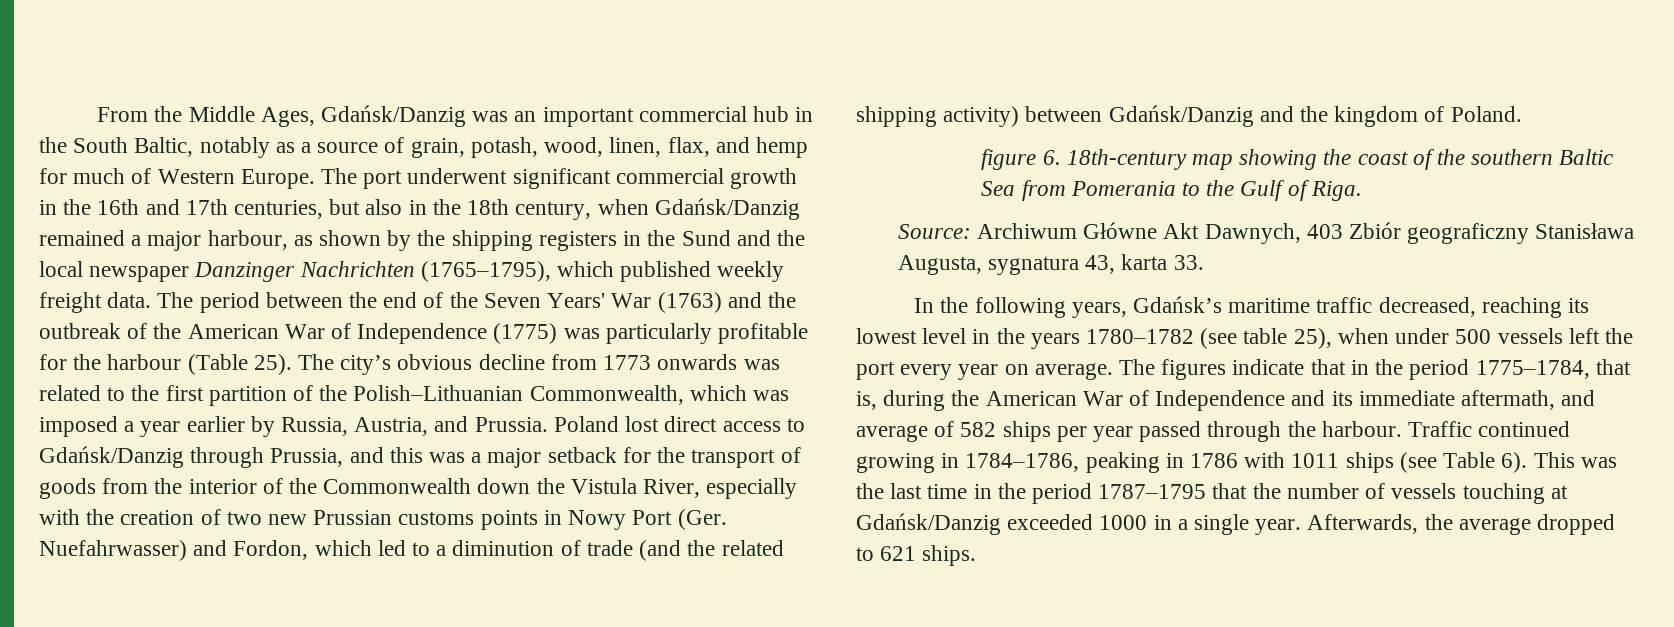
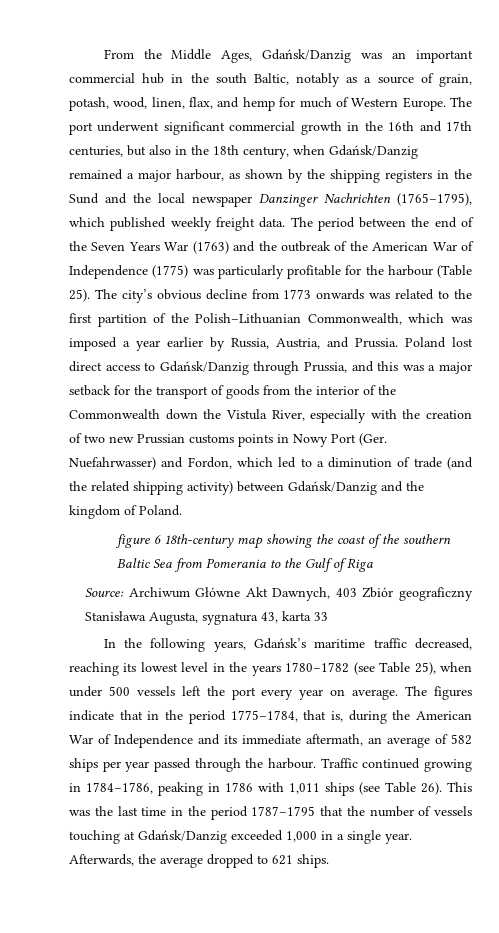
- From the Middle Ages, Gdańsk/Danzig was an important commercial hub in the South Baltic, notably as a source of grain, potash, wood, linen, flax, and hemp for much of Western Europe.
+ From the Middle Ages, Gdańsk/Danzig was an important commercial hub in the south Baltic, notably as a source of grain, potash, wood, linen, flax, and hemp for much of Western Europe.
- The period between the end of the Seven Years' War (1763) and the outbreak of the American War of Independence (1775) was particularly profitable for the harbour (Table 25).
+ The period between the end of the Seven Years War (1763) and the outbreak of the American War of Independence (1775) was particularly profitable for the harbour (Table 25).
- figure 6. 18th-century map showing the coast of the southern Baltic Sea from Pomerania to the Gulf of Riga.
+ figure 6 18th-century map showing the coast of the southern Baltic Sea from Pomerania to the Gulf of Riga
- Source: Archiwum Główne Akt Dawnych, 403 Zbiór geograficzny Stanisława Augusta, sygnatura 43, karta 33.
+ Source: Archiwum Główne Akt Dawnych, 403 Zbiór geograficzny Stanisława Augusta, sygnatura 43, karta 33
- In the following years, Gdańsk’s maritime traffic decreased, reaching its lowest level in the years 1780–1782 (see table 25), when under 500 vessels left the port every year on average.
+ In the following years, Gdańsk’s maritime traffic decreased, reaching its lowest level in the years 1780–1782 (see Table 25), when under 500 vessels left the port every year on average.
- The figures indicate that in the period 1775–1784, that is, during the American War of Independence and its immediate aftermath, and average of 582 ships per year passed through the harbour.
+ The figures indicate that in the period 1775–1784, that is, during the American War of Independence and its immediate aftermath, an average of 582 ships per year passed through the harbour.
- Traffic continued growing in 1784–1786, peaking in 1786 with 1011 ships (see Table 6).
+ Traffic continued growing in 1784–1786, peaking in 1786 with 1,011 ships (see Table 26).
- This was the last time in the period 1787–1795 that the number of vessels touching at Gdańsk/Danzig exceeded 1000 in a single year.
+ This was the last time in the period 1787–1795 that the number of vessels touching at Gdańsk/Danzig exceeded 1,000 in a single year.

